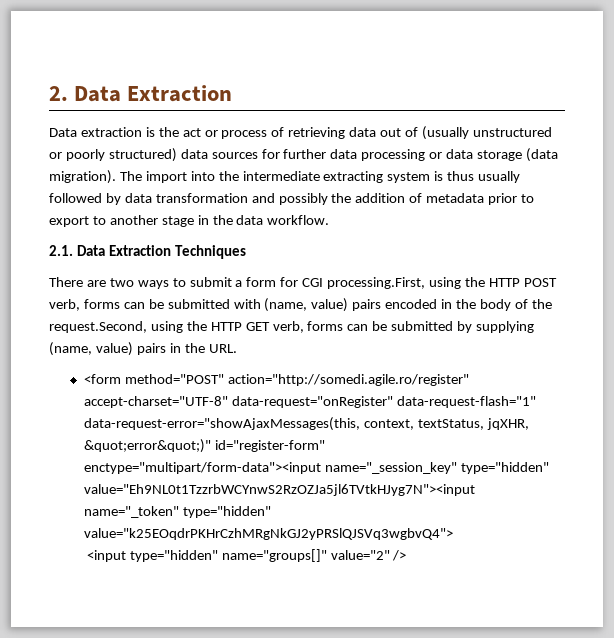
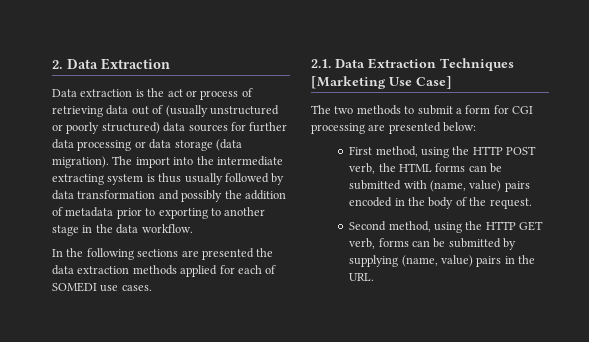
- The import into the intermediate extracting system is thus usually followed by data transformation and possibly the addition of metadata prior to export to another stage in the data workflow.
+ The import into the intermediate extracting system is thus usually followed by data transformation and possibly the addition of metadata prior to exporting to another stage in the data workflow.
- 2.1. Data Extraction Techniques
- There are two ways to submit a form for CGI processing.First, using the HTTP POST verb, forms can be submitted with (name, value) pairs encoded in the body of the request.Second, using the HTTP GET verb, forms can be submitted by supplying (name, value) pairs in the URL.
+ In the following sections are presented the data extraction methods applied for each of SOMEDI use cases.
+ 2.1. Data Extraction Techniques [Marketing Use Case]
+ The two methods to submit a form for CGI processing are presented below:
+ First method, using the HTTP POST verb, the HTML forms can be submitted with (name, value) pairs encoded in the body of the request.
+ Second method, using the HTTP GET verb, forms can be submitted by supplying (name, value) pairs in the URL.
- <form method="POST" action="http://somedi.agile.ro/register" accept-charset="UTF-8" data-request="onRegister" data-request-flash="1" data-request-error="showAjaxMessages(this, context, textStatus, jqXHR, &quot;error&quot;)" id="register-form" enctype="multipart/form-data"><input name="_session_key" type="hidden" value="Eh9NL0t1TzzrbWCYnwS2RzOZJa5jl6TVtkHJyg7N"><input name="_token" type="hidden" value="k25EOqdrPKHrCzhMRgNkGJ2yPRSlQJSVq3wgbvQ4">
- <input type="hidden" name="groups[]" value="2" />

